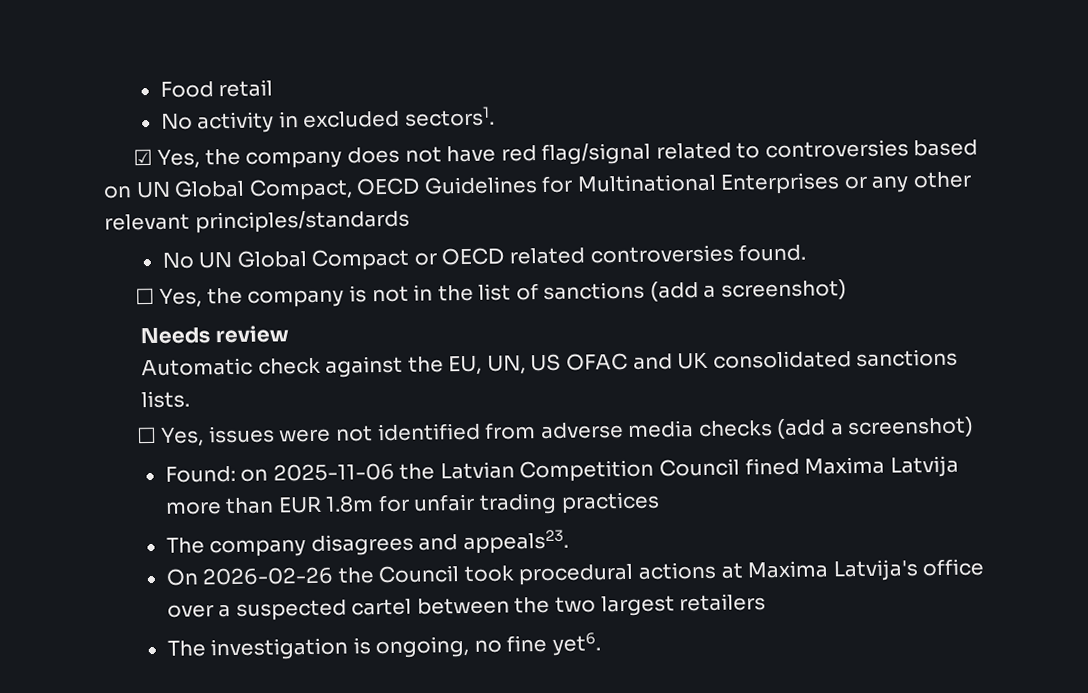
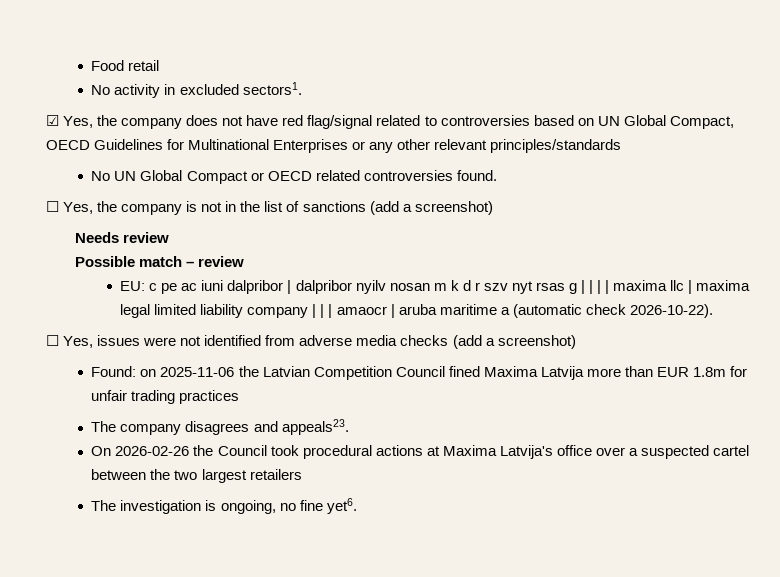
- Automatic check against the EU, UN, US OFAC and UK consolidated sanctions lists.
+ Possible match – review
+ EU: c pe ac iuni dalpribor | dalpribor nyilv nosan m k d r szv nyt rsas g | | | | maxima llc | maxima legal limited liability company | | | amaocr | aruba maritime a (automatic check 2026-10-22).

